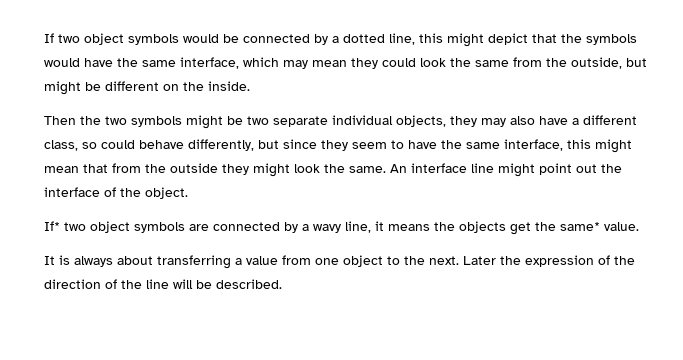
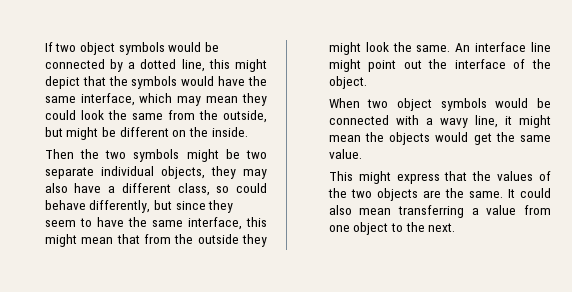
- If* two object symbols are connected by a wavy line, it means the objects get the same* value.
+ When two object symbols would be connected with a wavy line, it might mean the objects would get the same value.
- It is always about transferring a value from one object to the next. Later the expression of the direction of the line will be described.
+ This might express that the values of the two objects are the same. It could also mean transferring a value from one object to the next.

